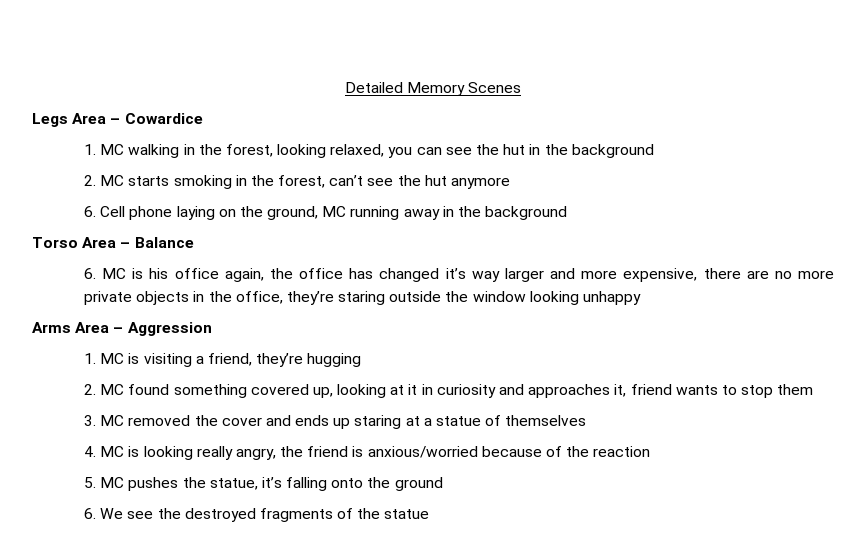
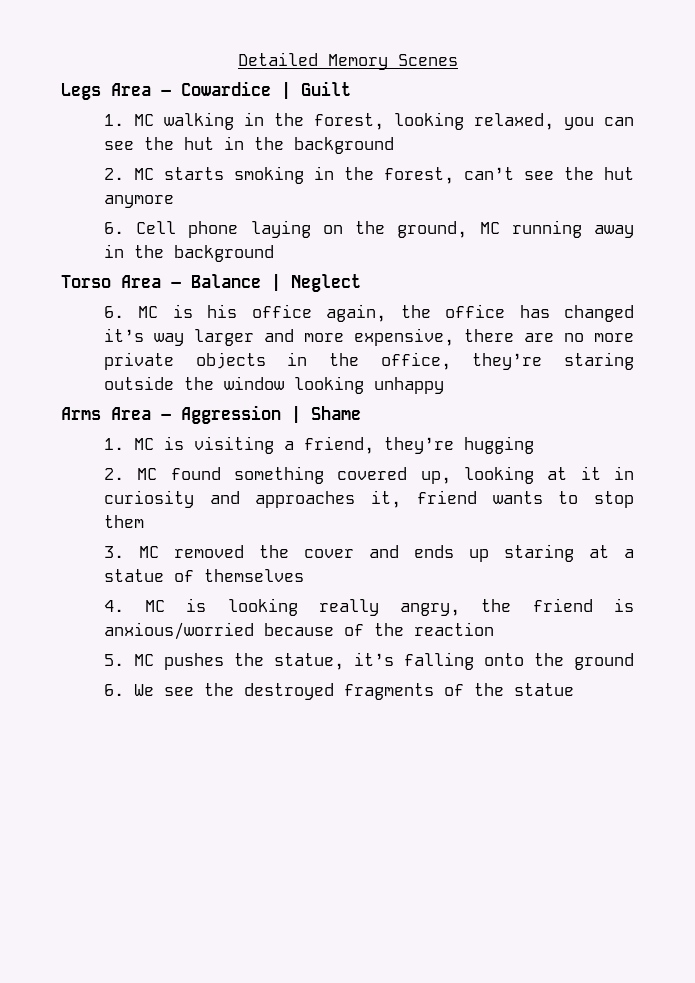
- Legs Area – Cowardice
+ Legs Area – Cowardice | Guilt
- Torso Area – Balance
+ Torso Area – Balance | Neglect
- Arms Area – Aggression
+ Arms Area – Aggression | Shame

